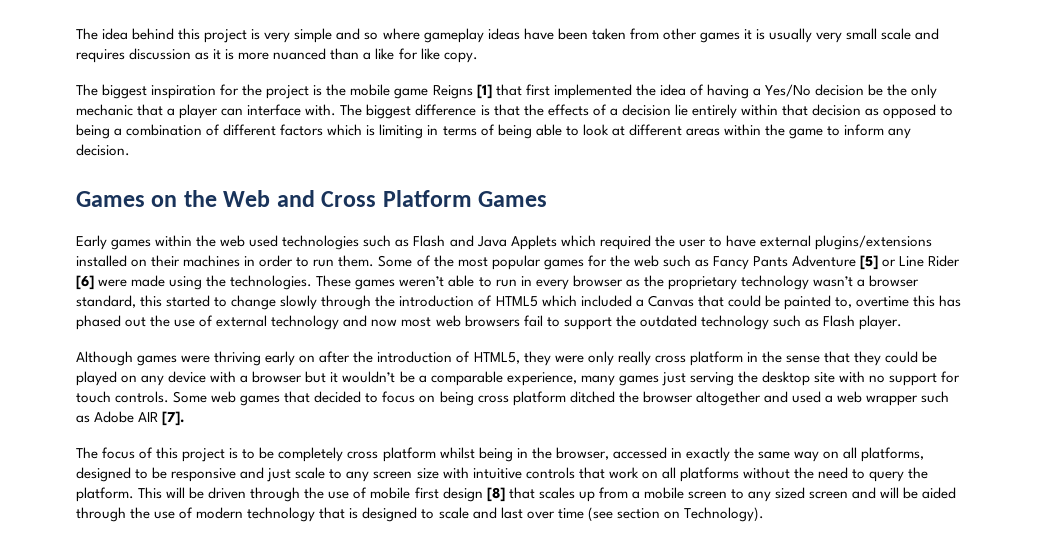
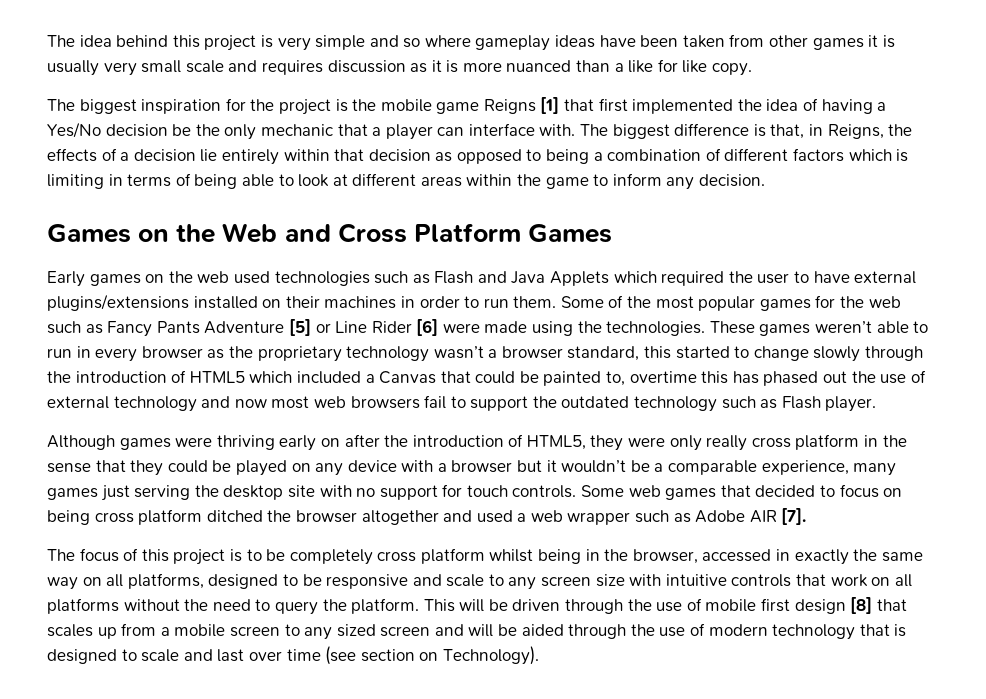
- The biggest difference is that the effects of a decision lie entirely within that decision as opposed to being a combination of different factors which is limiting in terms of being able to look at different areas within the game to inform any decision.
+ The biggest difference is that, in Reigns, the effects of a decision lie entirely within that decision as opposed to being a combination of different factors which is limiting in terms of being able to look at different areas within the game to inform any decision.
- Early games within the web used technologies such as Flash and Java Applets which required the user to have external plugins/extensions installed on their machines in order to run them.
+ Early games on the web used technologies such as Flash and Java Applets which required the user to have external plugins/extensions installed on their machines in order to run them.
- The focus of this project is to be completely cross platform whilst being in the browser, accessed in exactly the same way on all platforms, designed to be responsive and just scale to any screen size with intuitive controls that work on all platforms without the need to query the platform.
+ The focus of this project is to be completely cross platform whilst being in the browser, accessed in exactly the same way on all platforms, designed to be responsive and scale to any screen size with intuitive controls that work on all platforms without the need to query the platform.

